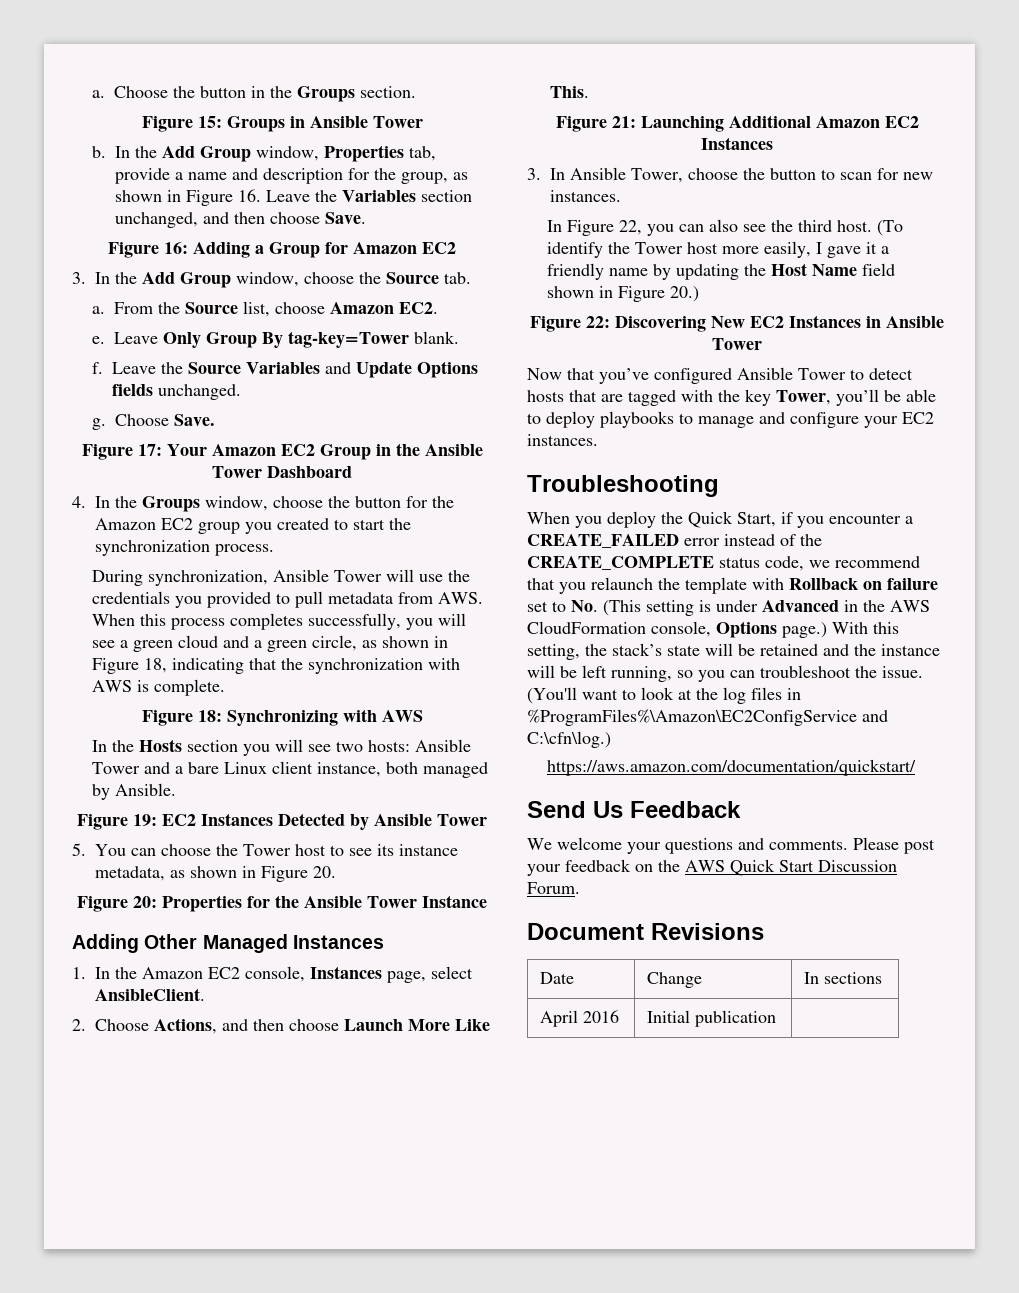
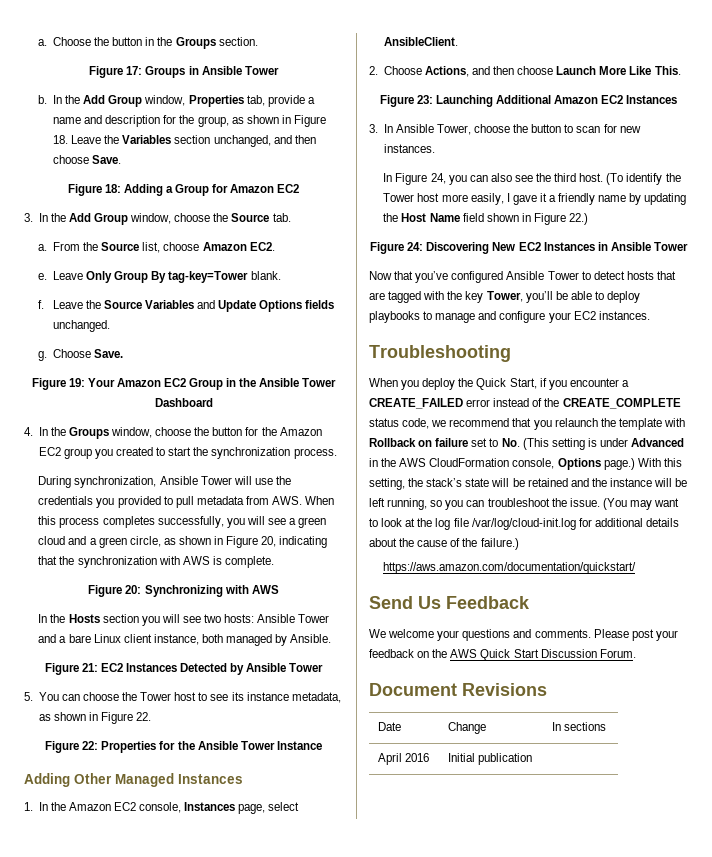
- Figure 15: Groups in Ansible Tower
+ Figure 17: Groups in Ansible Tower
- In the Add Group window, Properties tab, provide a name and description for the group, as shown in Figure 16. Leave the Variables section unchanged, and then choose Save.
+ In the Add Group window, Properties tab, provide a name and description for the group, as shown in Figure 18. Leave the Variables section unchanged, and then choose Save.
- Figure 16: Adding a Group for Amazon EC2
+ Figure 18: Adding a Group for Amazon EC2
- Figure 17: Your Amazon EC2 Group in the Ansible Tower Dashboard
+ Figure 19: Your Amazon EC2 Group in the Ansible Tower Dashboard
- During synchronization, Ansible Tower will use the credentials you provided to pull metadata from AWS. When this process completes successfully, you will see a green cloud and a green circle, as shown in Figure 18, indicating that the synchronization with AWS is complete.
+ During synchronization, Ansible Tower will use the credentials you provided to pull metadata from AWS. When this process completes successfully, you will see a green cloud and a green circle, as shown in Figure 20, indicating that the synchronization with AWS is complete.
- Figure 18: Synchronizing with AWS
+ Figure 20: Synchronizing with AWS
- Figure 19: EC2 Instances Detected by Ansible Tower
+ Figure 21: EC2 Instances Detected by Ansible Tower
- 5. You can choose the Tower host to see its instance metadata, as shown in Figure 20.
- Figure 20: Properties for the Ansible Tower Instance
+ 5. You can choose the Tower host to see its instance metadata, as shown in Figure 22.
+ Figure 22: Properties for the Ansible Tower Instance
- Figure 21: Launching Additional Amazon EC2 Instances
+ Figure 23: Launching Additional Amazon EC2 Instances
- In Figure 22, you can also see the third host.
+ In Figure 24, you can also see the third host.
- (To identify the Tower host more easily, I gave it a friendly name by updating the Host Name field shown in Figure 20.)
- Figure 22: Discovering New EC2 Instances in Ansible Tower
+ (To identify the Tower host more easily, I gave it a friendly name by updating the Host Name field shown in Figure 22.)
+ Figure 24: Discovering New EC2 Instances in Ansible Tower
- (You'll want to look at the log files in %ProgramFiles%\Amazon\EC2ConfigService and C:\cfn\log.)
+ (You may want to look at the log file /var/log/cloud-init.log for additional details about the cause of the failure.)

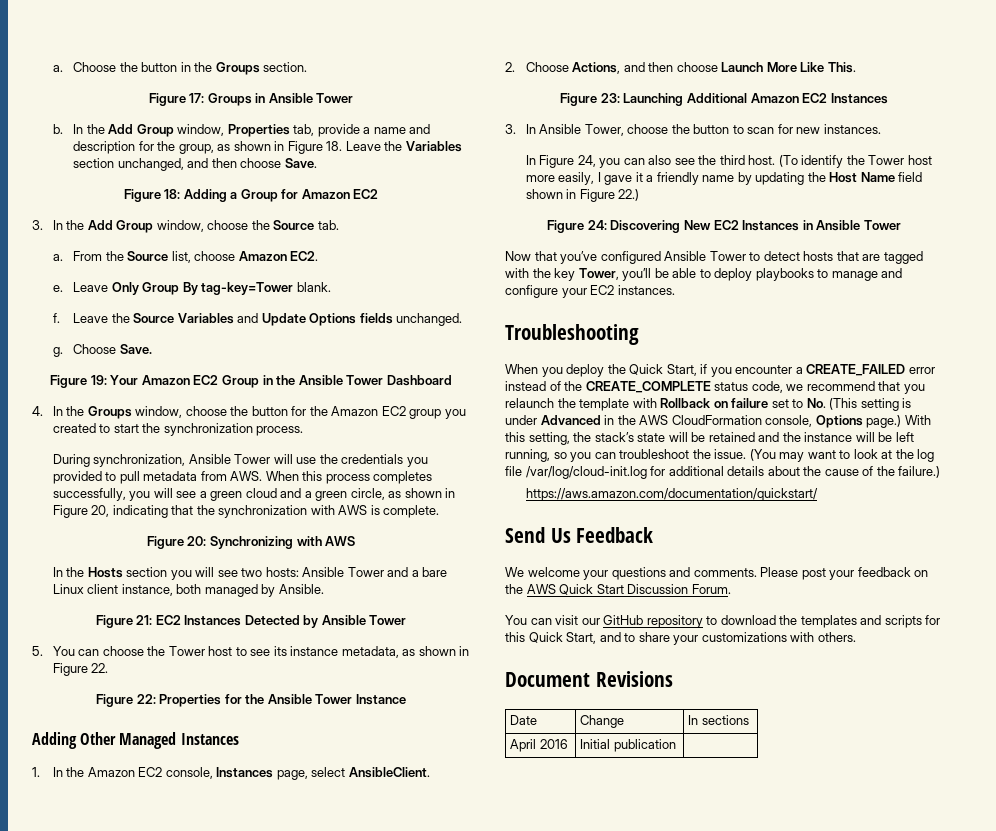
+ You can visit our GitHub repository to download the templates and scripts for this Quick Start, and to share your customizations with others.

